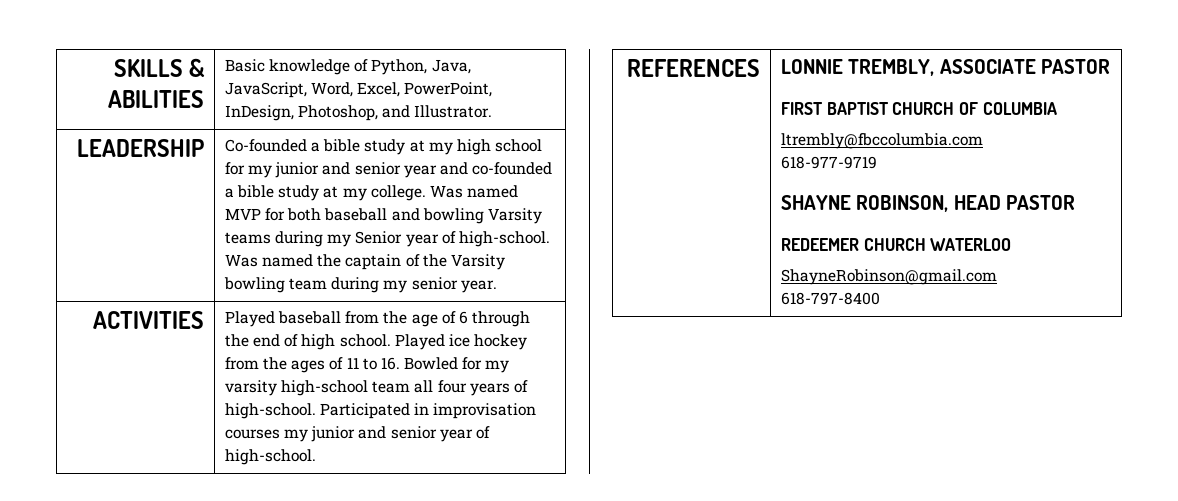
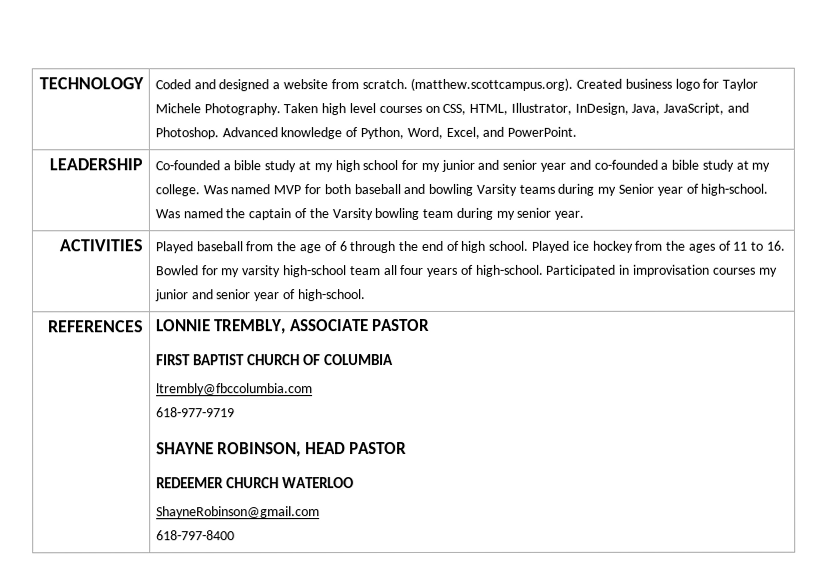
- SKILLS & ABILITIES | Basic knowledge of Python, Java, JavaScript, Word, Excel, PowerPoint, InDesign, Photoshop, and Illustrator.
+ TECHNOLOGY | Coded and designed a website from scratch. (matthew.scottcampus.org). Created business logo for Taylor Michele Photography. Taken high level courses on CSS, HTML, Illustrator, InDesign, Java, JavaScript, and Photoshop. Advanced knowledge of Python, Word, Excel, and PowerPoint.

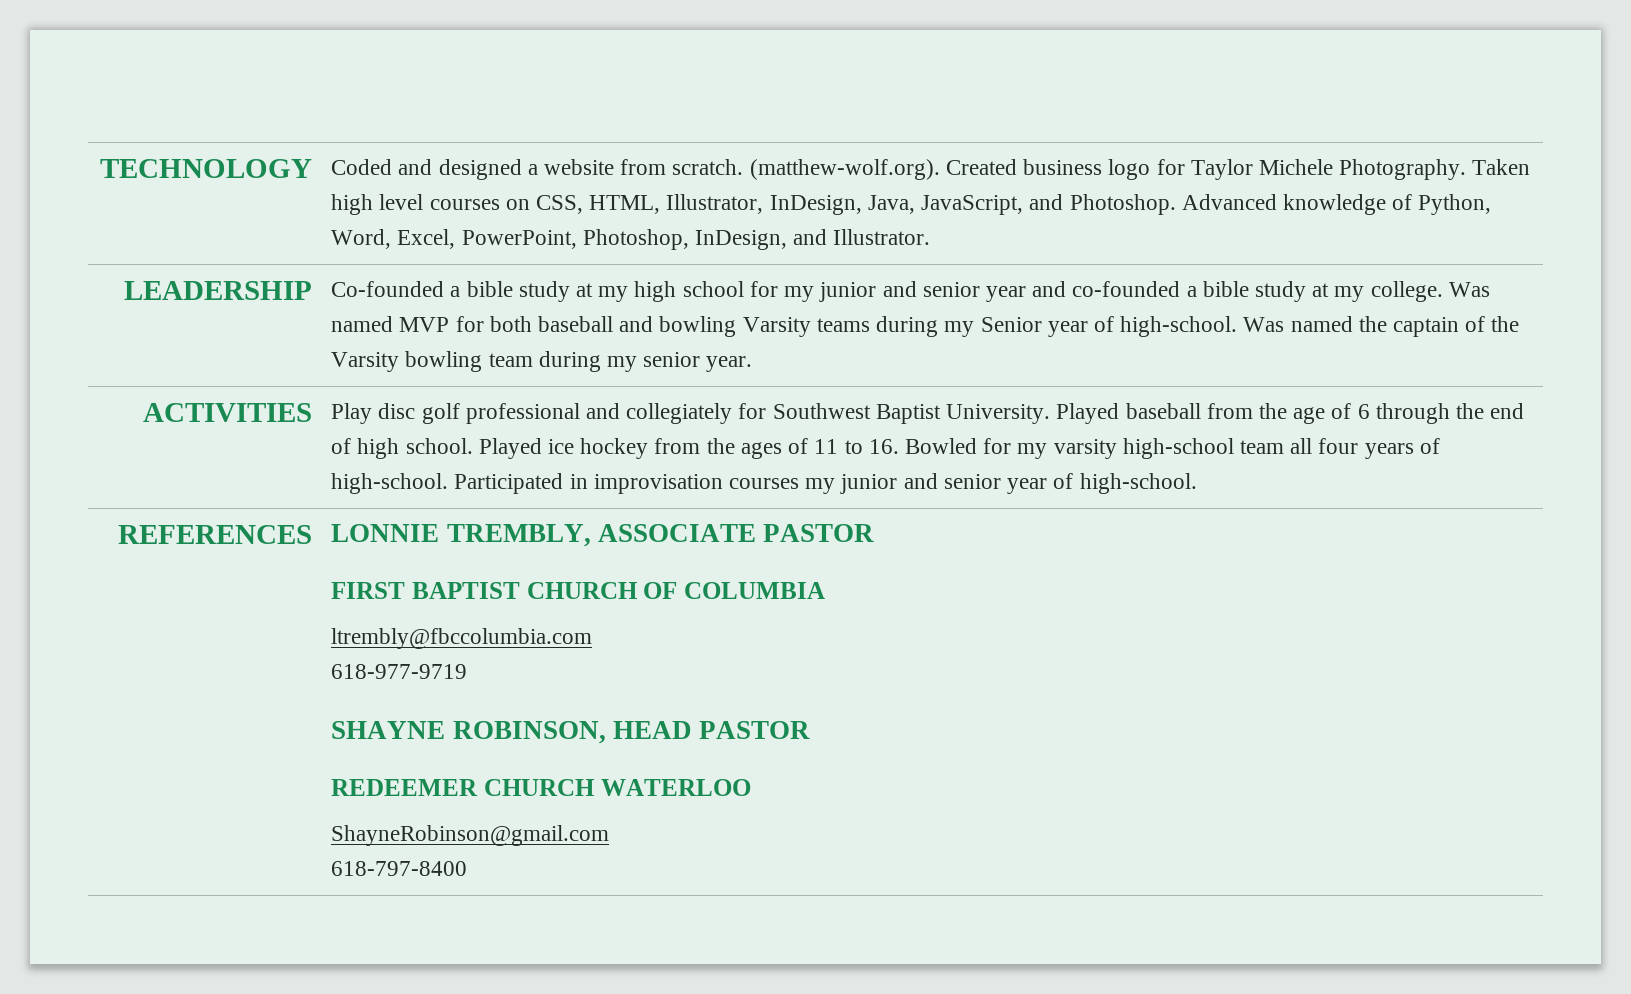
- TECHNOLOGY | Coded and designed a website from scratch. (matthew.scottcampus.org). Created business logo for Taylor Michele Photography. Taken high level courses on CSS, HTML, Illustrator, InDesign, Java, JavaScript, and Photoshop. Advanced knowledge of Python, Word, Excel, and PowerPoint.
+ TECHNOLOGY | Coded and designed a website from scratch. (matthew-wolf.org). Created business logo for Taylor Michele Photography. Taken high level courses on CSS, HTML, Illustrator, InDesign, Java, JavaScript, and Photoshop. Advanced knowledge of Python, Word, Excel, PowerPoint, Photoshop, InDesign, and Illustrator.
+ Play disc golf professional and collegiately for Southwest Baptist University.

